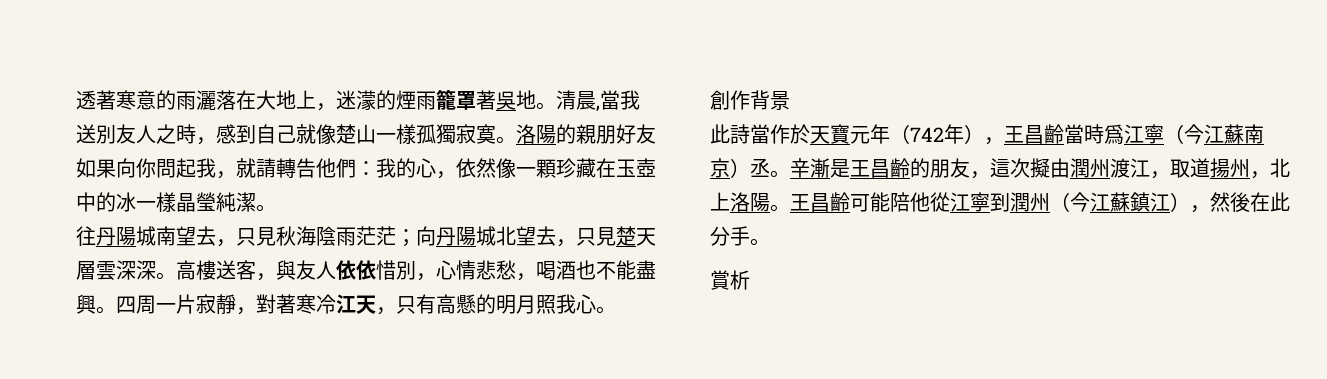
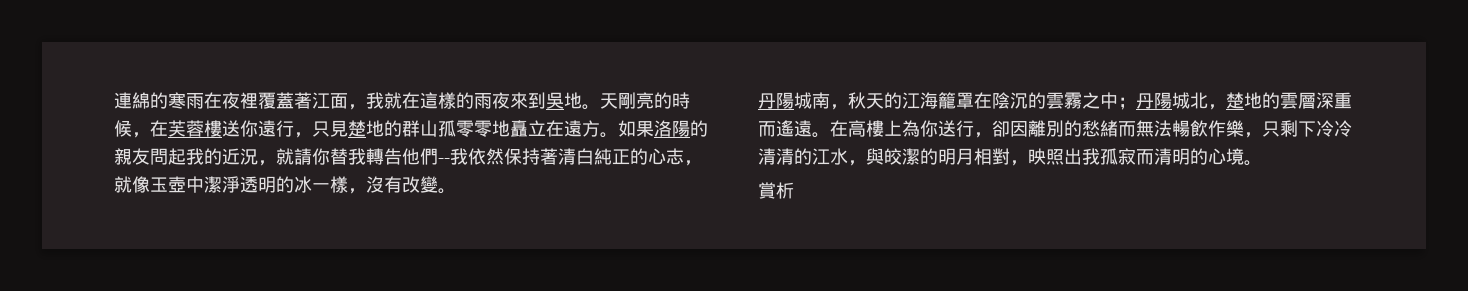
- 透著寒意的雨灑落在大地上，迷濛的煙雨籠罩著吳地。清晨,當我送別友人之時，感到自己就像楚山一樣孤獨寂寞。洛陽的親朋好友如果向你問起我，就請轉告他們：我的心，依然像一顆珍藏在玉壺中的冰一樣晶瑩純潔。
- 往丹陽城南望去，只見秋海陰雨茫茫；向丹陽城北望去，只見楚天層雲深深。高樓送客，與友人依依惜別，心情悲愁，喝酒也不能盡興。四周一片寂靜，對著寒冷江天，只有高懸的明月照我心。
- 創作背景
- 此詩當作於天寶元年（742年），王昌齡當時爲江寧（今江蘇南京）丞。辛漸是王昌齡的朋友，這次擬由潤州渡江，取道揚州，北上洛陽。王昌齡可能陪他從江寧到潤州（今江蘇鎮江），然後在此分手。
+ 連綿的寒雨在夜裡覆蓋著江面，我就在這樣的雨夜來到吳地。天剛亮的時候，在芙蓉樓送你遠行，只見楚地的群山孤零零地矗立在遠方。如果洛陽的親友問起我的近況，就請你替我轉告他們--我依然保持著清白純正的心志，就像玉壺中潔淨透明的冰一樣，沒有改變。
+ 丹陽城南，秋天的江海籠罩在陰沉的雲霧之中；丹陽城北，楚地的雲層深重而遙遠。在高樓上為你送行，卻因離別的愁緒而無法暢飲作樂，只剩下冷冷清清的江水，與皎潔的明月相對，映照出我孤寂而清明的心境。

